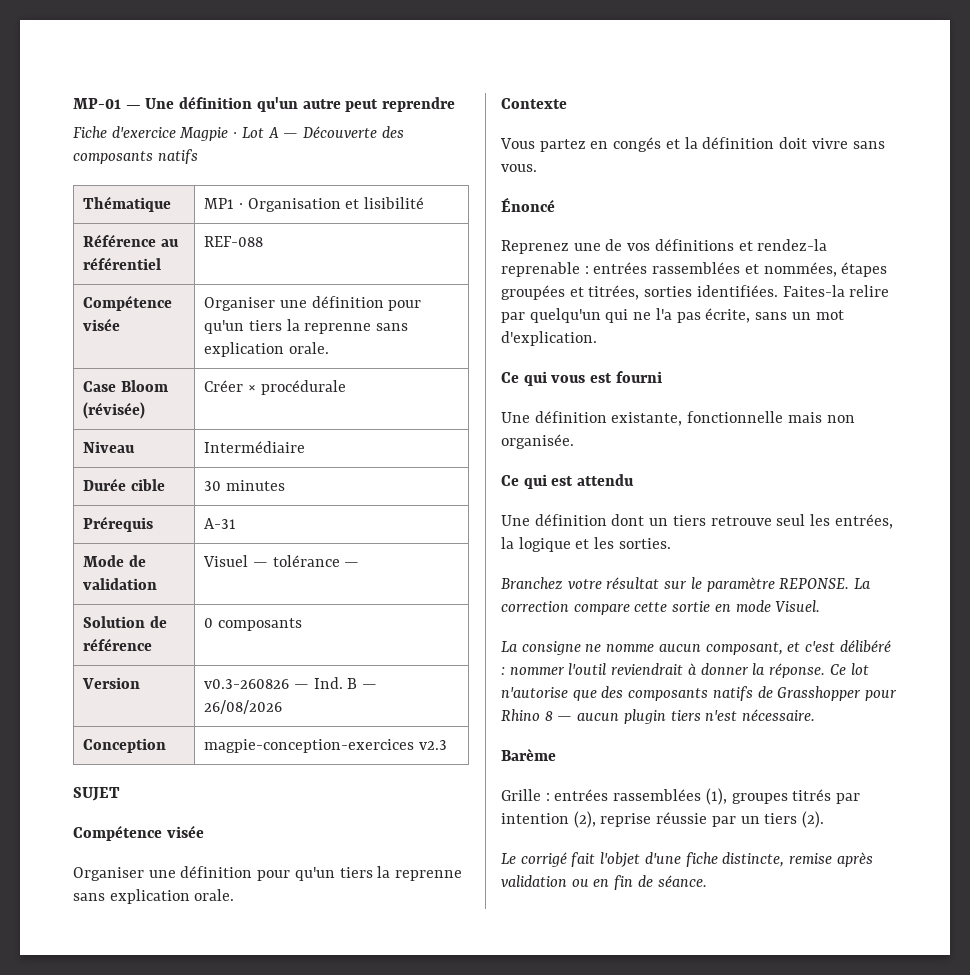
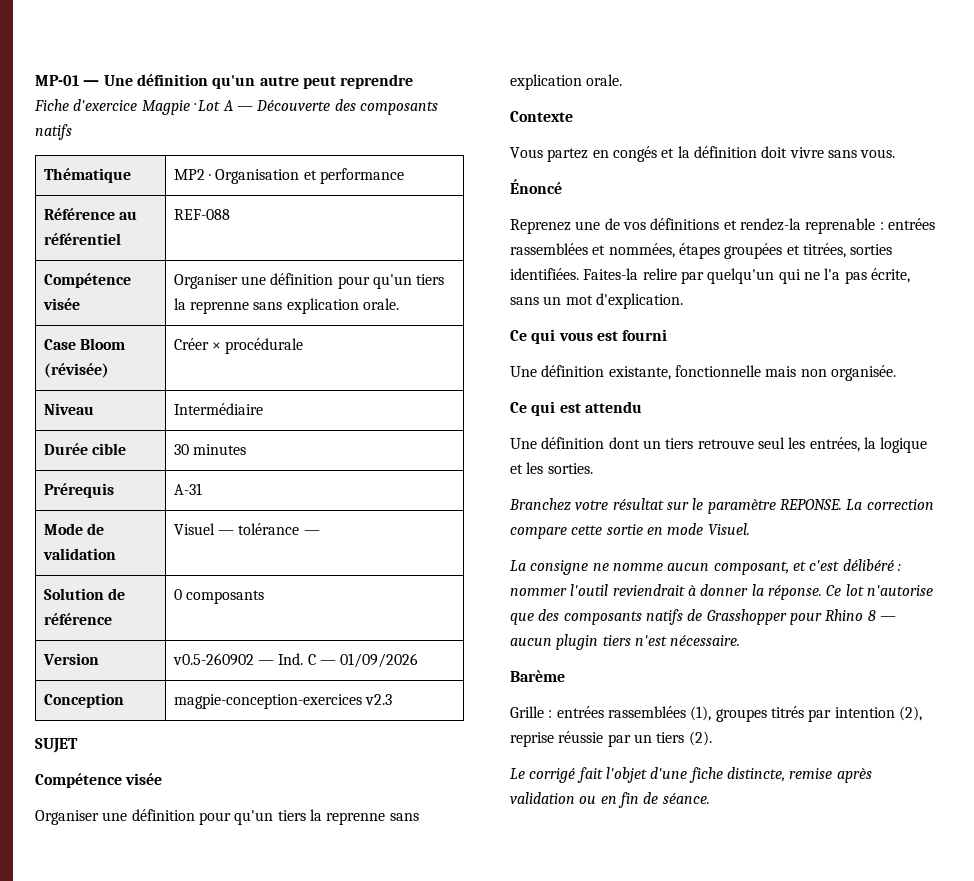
- Thématique | MP1 · Organisation et lisibilité
+ Thématique | MP2 · Organisation et performance
- Version | v0.3-260826 — Ind. B — 26/08/2026
+ Version | v0.5-260902 — Ind. C — 01/09/2026

